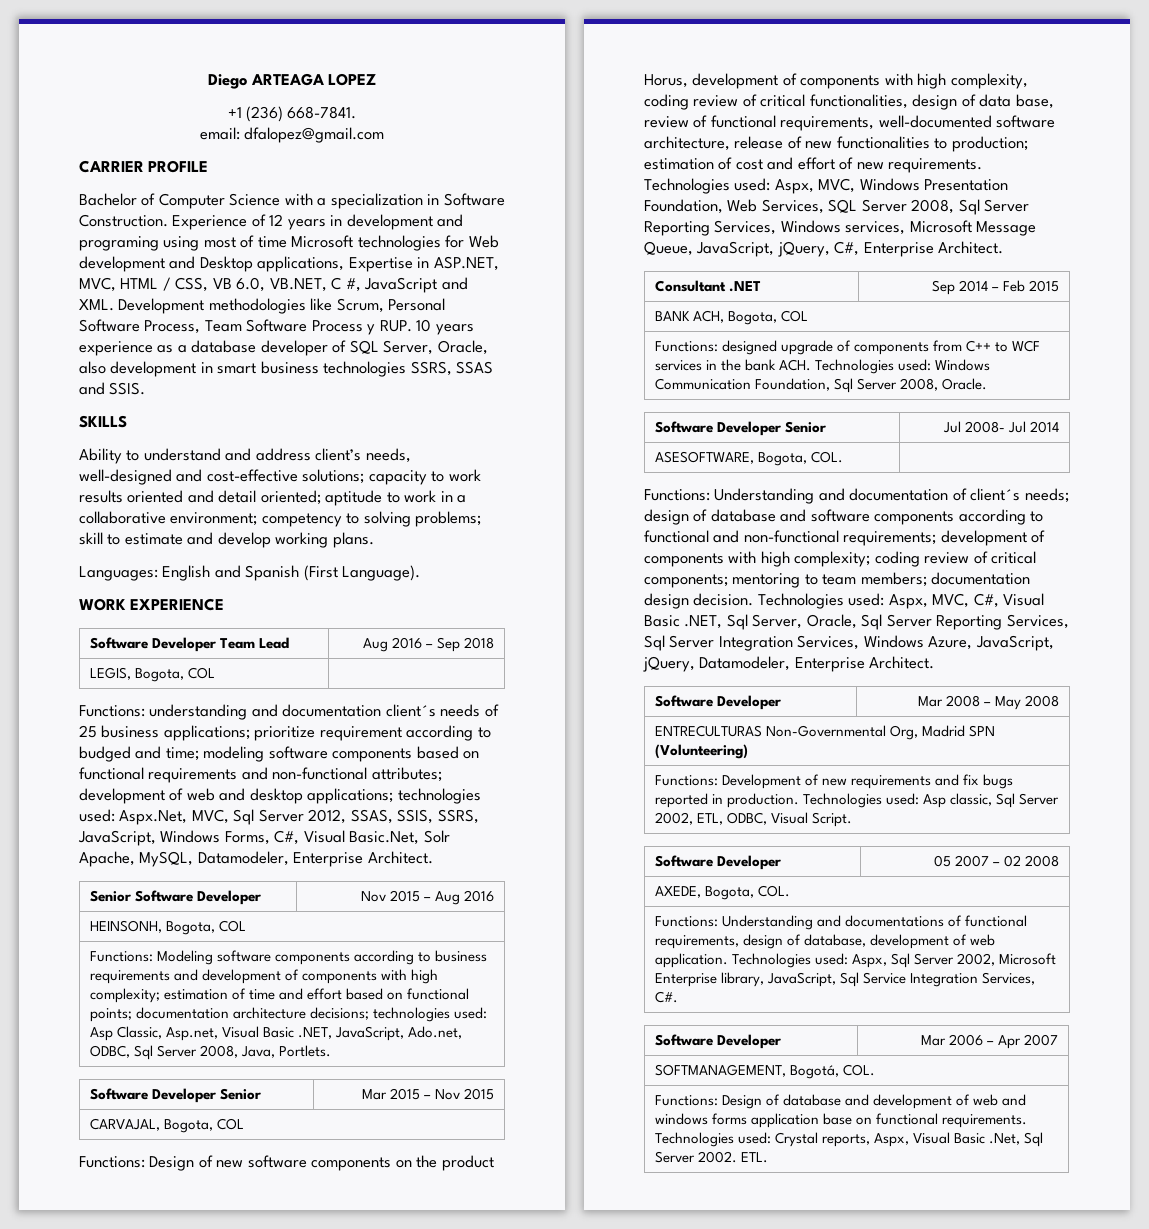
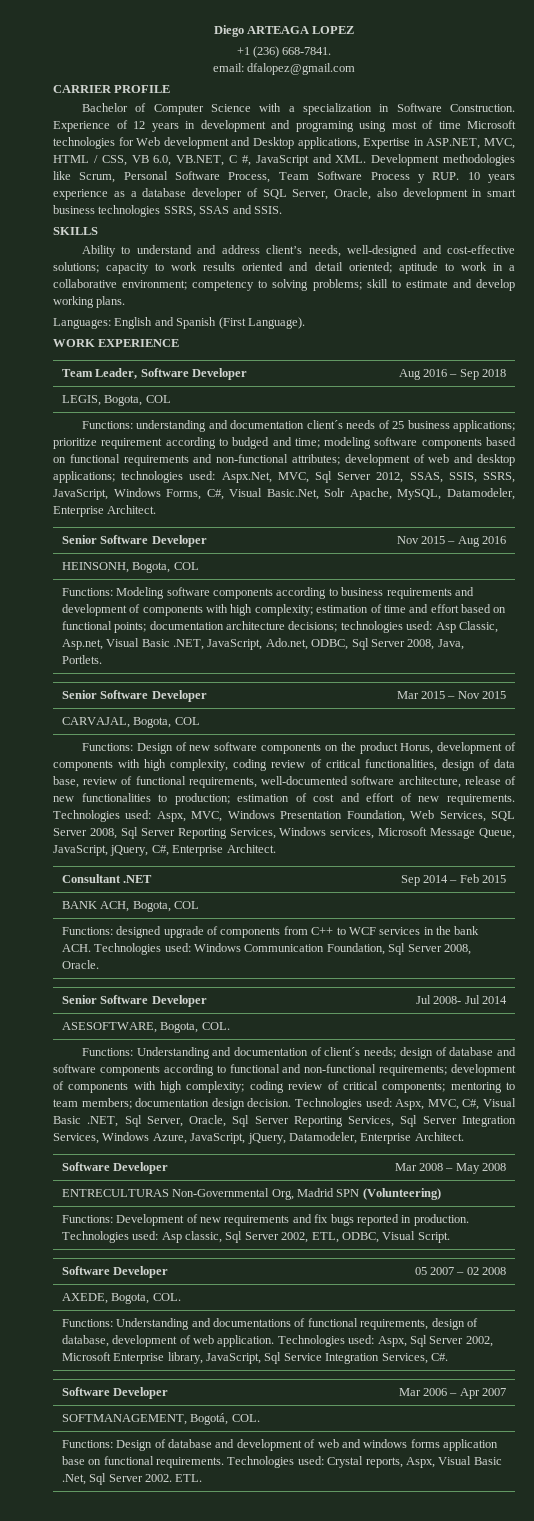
- Software Developer Team Lead | Aug 2016 – Sep 2018
+ Team Leader, Software Developer | Aug 2016 – Sep 2018
- Software Developer Senior | Mar 2015 – Nov 2015
+ Senior Software Developer | Mar 2015 – Nov 2015
- Software Developer Senior | Jul 2008- Jul 2014
+ Senior Software Developer | Jul 2008- Jul 2014

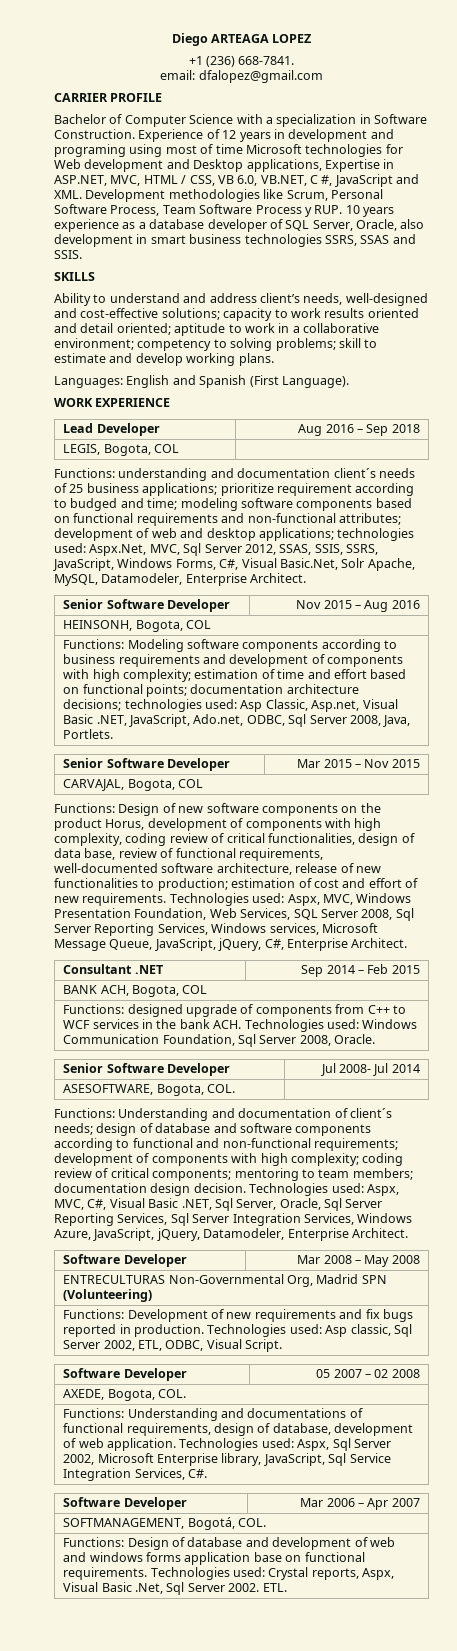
- Team Leader, Software Developer | Aug 2016 – Sep 2018
+ Lead Developer | Aug 2016 – Sep 2018

